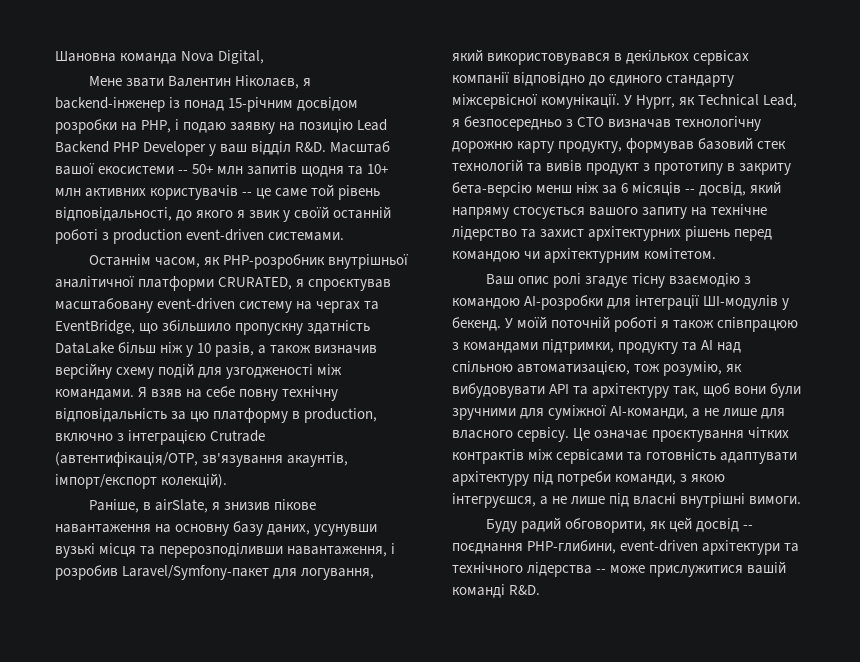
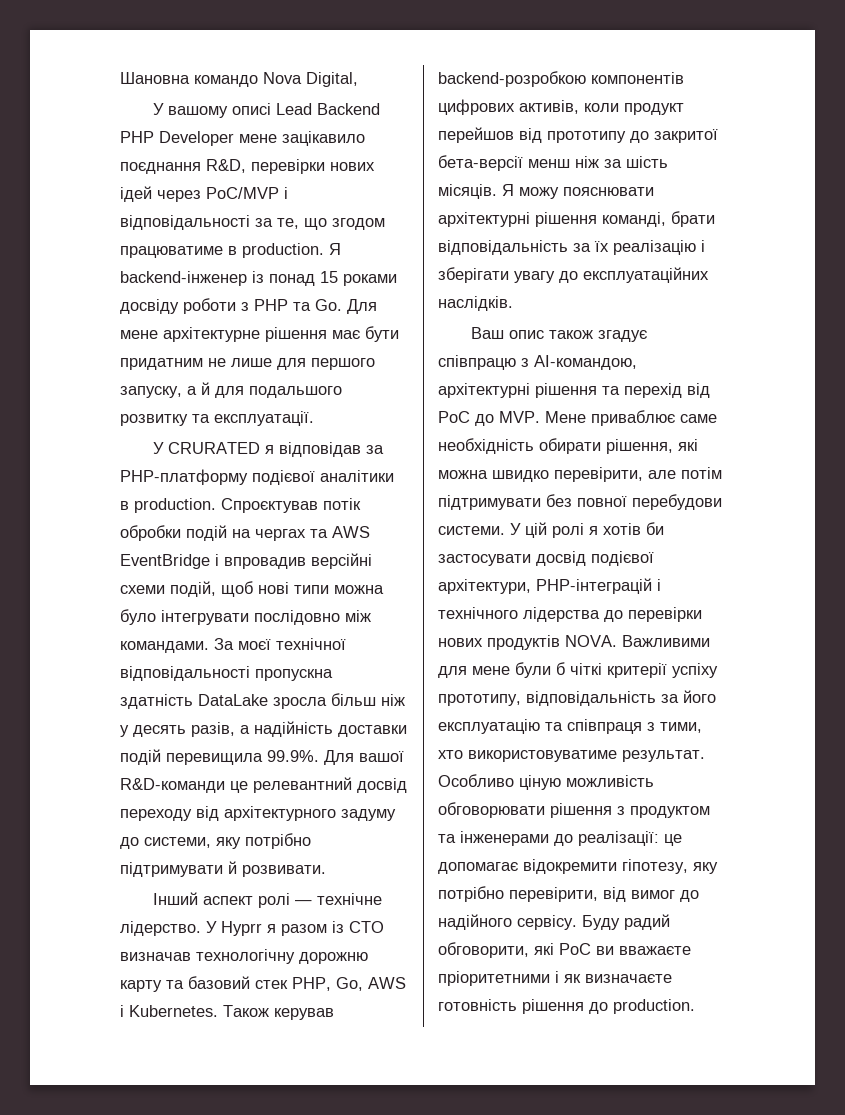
- Шановна команда Nova Digital,
+ Шановна командо Nova Digital,
- Мене звати Валентин Ніколаєв, я backend-інженер із понад 15-річним досвідом розробки на PHP, і подаю заявку на позицію Lead Backend PHP Developer у ваш відділ R&D. Масштаб вашої екосистеми -- 50+ млн запитів щодня та 10+ млн активних користувачів -- це саме той рівень відповідальності, до якого я звик у своїй останній роботі з production event-driven системами.
- Останнім часом, як PHP-розробник внутрішньої аналітичної платформи CRURATED, я спроєктував масштабовану event-driven систему на чергах та EventBridge, що збільшило пропускну здатність DataLake більш ніж у 10 разів, а також визначив версійну схему подій для узгодженості між командами. Я взяв на себе повну технічну відповідальність за цю платформу в production, включно з інтеграцією Crutrade (автентифікація/OTP, зв'язування акаунтів, імпорт/експорт колекцій).
- Раніше, в airSlate, я знизив пікове навантаження на основну базу даних, усунувши вузькі місця та перерозподіливши навантаження, і розробив Laravel/Symfony-пакет для логування, який використовувався в декількох сервісах компанії відповідно до єдиного стандарту міжсервісної комунікації. У Hyprr, як Technical Lead, я безпосередньо з CTO визначав технологічну дорожню карту продукту, формував базовий стек технологій та вивів продукт з прототипу в закриту бета-версію менш ніж за 6 місяців -- досвід, який напряму стосується вашого запиту на технічне лідерство та захист архітектурних рішень перед командою чи архітектурним комітетом.
- Ваш опис ролі згадує тісну взаємодію з командою AI-розробки для інтеграції ШІ-модулів у бекенд. У моїй поточній роботі я також співпрацюю з командами підтримки, продукту та AI над спільною автоматизацією, тож розумію, як вибудовувати API та архітектуру так, щоб вони були зручними для суміжної AI-команди, а не лише для власного сервісу. Це означає проєктування чітких контрактів між сервісами та готовність адаптувати архітектуру під потреби команди, з якою інтегруєшся, а не лише під власні внутрішні вимоги.
- Буду радий обговорити, як цей досвід -- поєднання PHP-глибини, event-driven архітектури та технічного лідерства -- може прислужитися вашій команді R&D.
+ У вашому описі Lead Backend PHP Developer мене зацікавило поєднання R&D, перевірки нових ідей через PoC/MVP і відповідальності за те, що згодом працюватиме в production. Я backend-інженер із понад 15 роками досвіду роботи з PHP та Go. Для мене архітектурне рішення має бути придатним не лише для першого запуску, а й для подальшого розвитку та експлуатації.
+ У CRURATED я відповідав за PHP-платформу подієвої аналітики в production. Спроєктував потік обробки подій на чергах та AWS EventBridge і впровадив версійні схеми подій, щоб нові типи можна було інтегрувати послідовно між командами. За моєї технічної відповідальності пропускна здатність DataLake зросла більш ніж у десять разів, а надійність доставки подій перевищила 99.9%. Для вашої R&D-команди це релевантний досвід переходу від архітектурного задуму до системи, яку потрібно підтримувати й розвивати.
+ Інший аспект ролі — технічне лідерство. У Hyprr я разом із CTO визначав технологічну дорожню карту та базовий стек PHP, Go, AWS і Kubernetes. Також керував backend-розробкою компонентів цифрових активів, коли продукт перейшов від прототипу до закритої бета-версії менш ніж за шість місяців. Я можу пояснювати архітектурні рішення команді, брати відповідальність за їх реалізацію і зберігати увагу до експлуатаційних наслідків.
+ Ваш опис також згадує співпрацю з AI-командою, архітектурні рішення та перехід від PoC до MVP. Мене приваблює саме необхідність обирати рішення, які можна швидко перевірити, але потім підтримувати без повної перебудови системи. У цій ролі я хотів би застосувати досвід подієвої архітектури, PHP-інтеграцій і технічного лідерства до перевірки нових продуктів NOVA. Важливими для мене були б чіткі критерії успіху прототипу, відповідальність за його експлуатацію та співпраця з тими, хто використовуватиме результат. Особливо ціную можливість обговорювати рішення з продуктом та інженерами до реалізації: це допомагає відокремити гіпотезу, яку потрібно перевірити, від вимог до надійного сервісу. Буду радий обговорити, які PoC ви вважаєте пріоритетними і як визначаєте готовність рішення до production.

